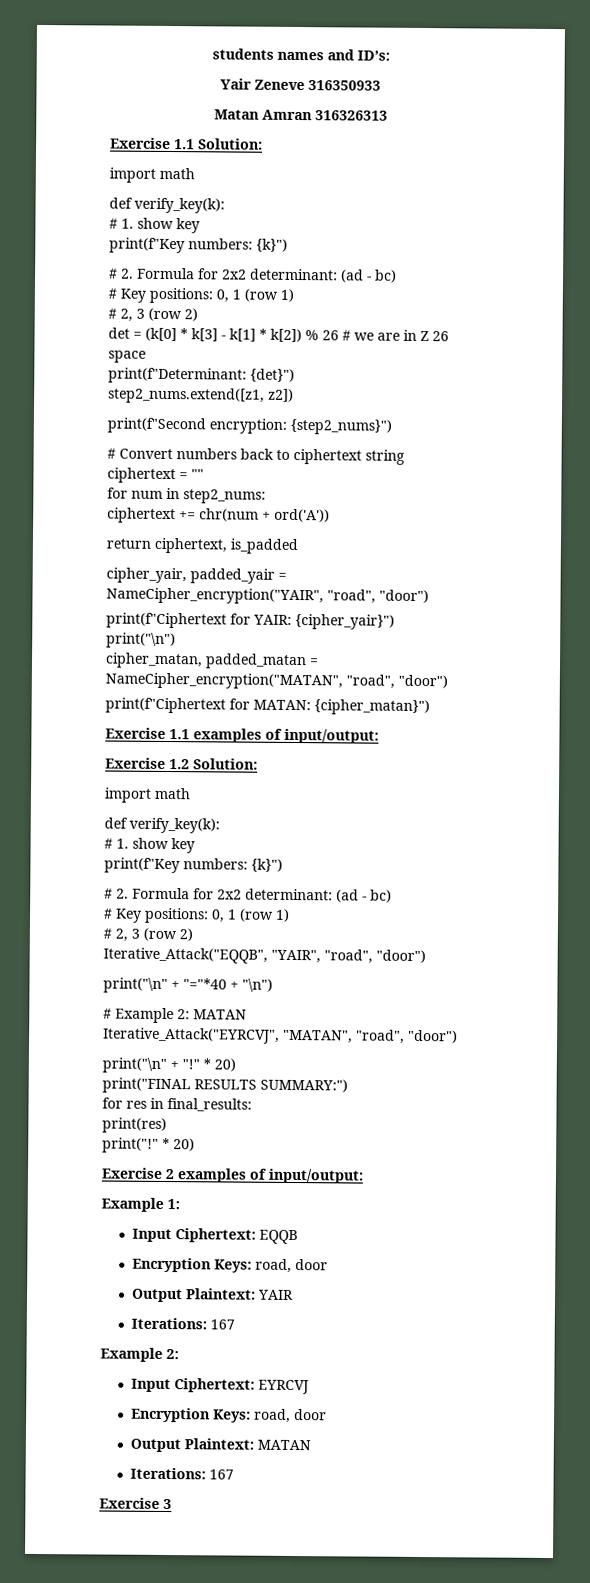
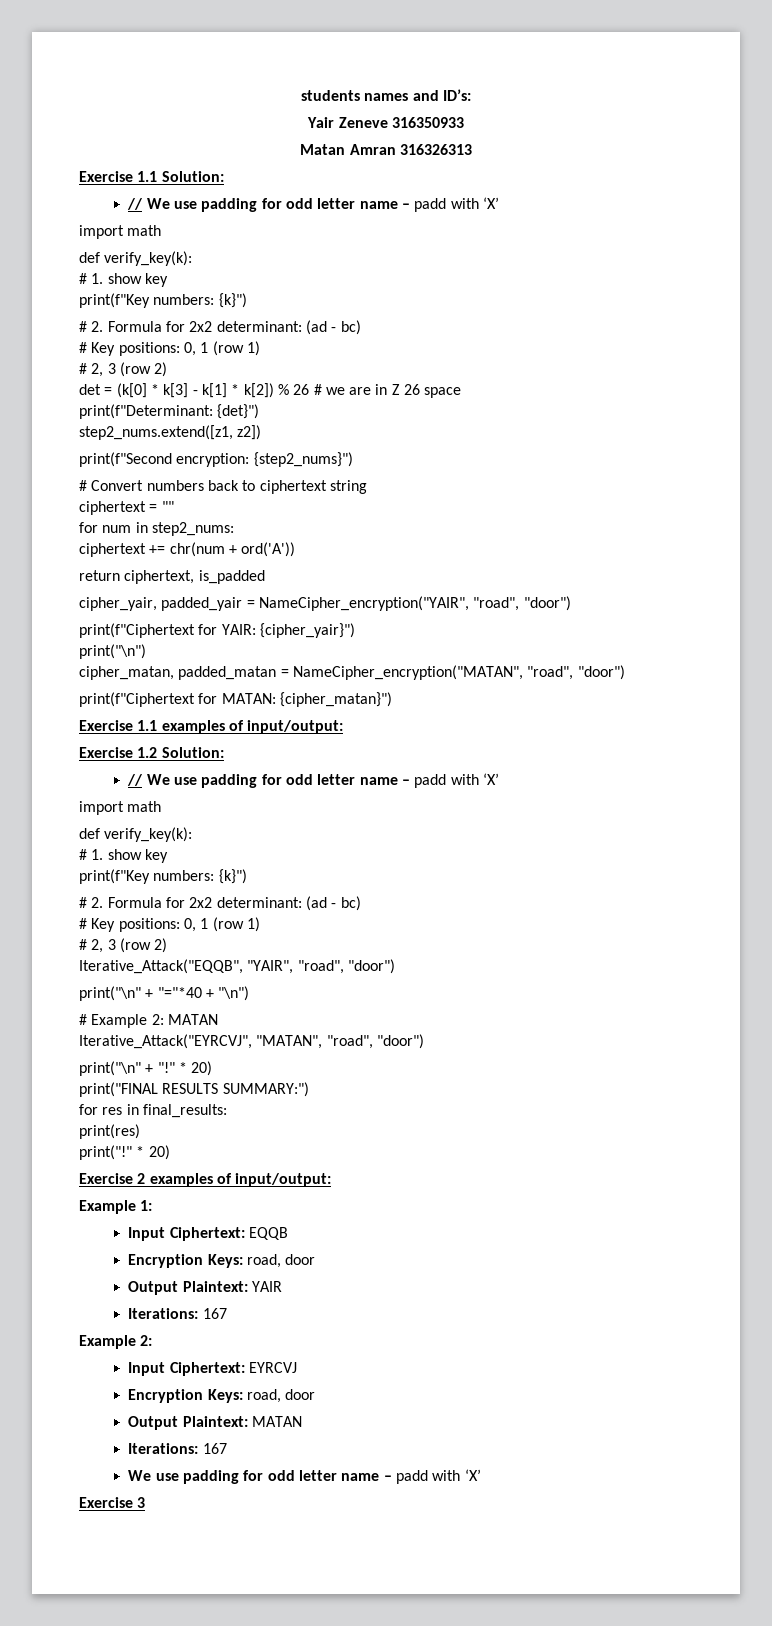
  Exercise 1.1 Solution:
+ // We use padding for odd letter name – padd with ‘X’
  Exercise 1.2 Solution:
+ // We use padding for odd letter name – padd with ‘X’
  Output Plaintext: MATAN
  Iterations: 167
+ We use padding for odd letter name – padd with ‘X’

